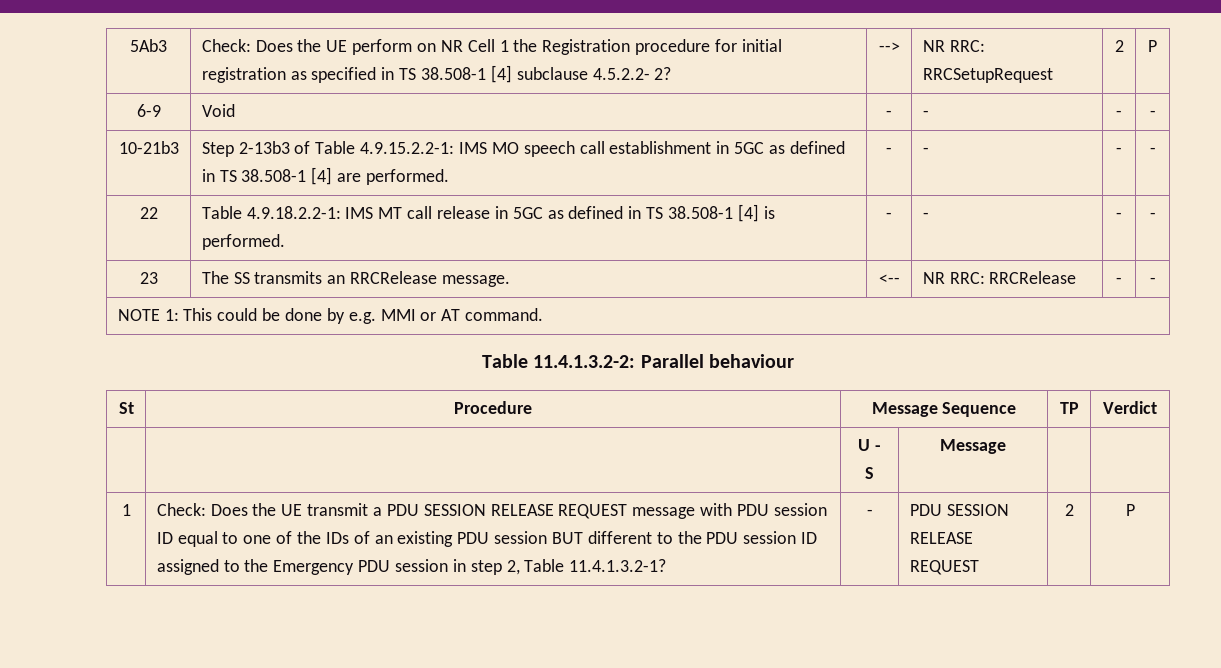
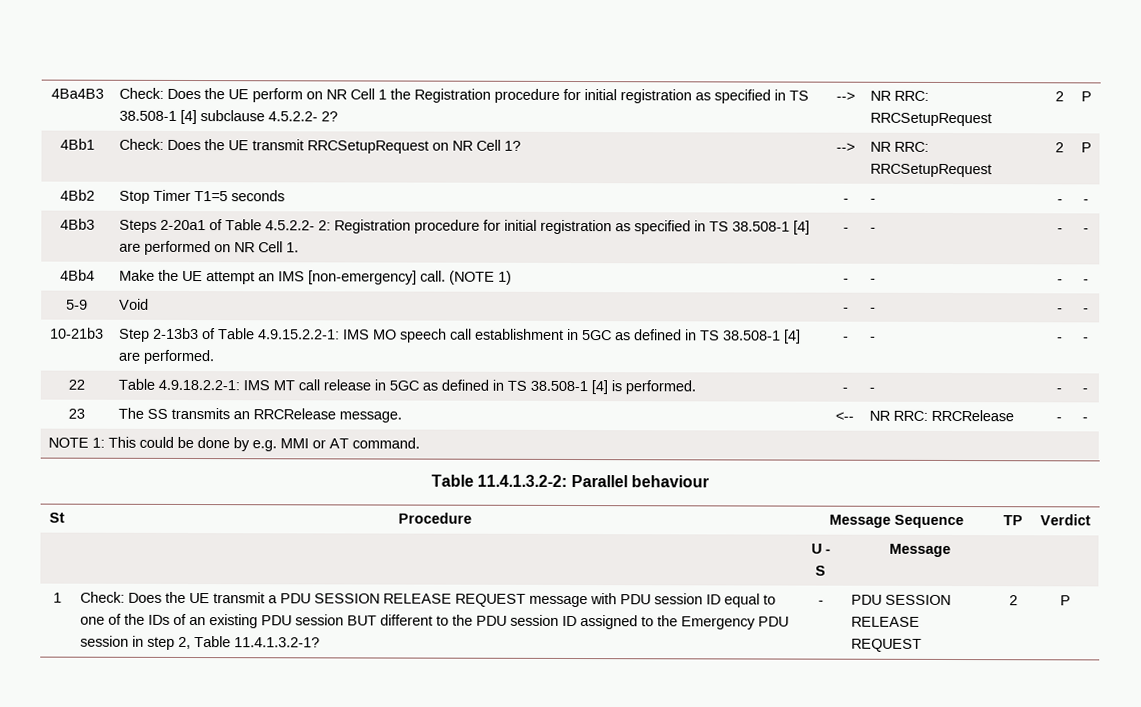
- 5Ab3 | Check: Does the UE perform on NR Cell 1 the Registration procedure for initial registration as specified in TS 38.508-1 [4] subclause 4.5.2.2- 2? | --> | NR RRC: RRCSetupRequest | 2 | P
+ 4Ba4B3 | Check: Does the UE perform on NR Cell 1 the Registration procedure for initial registration as specified in TS 38.508-1 [4] subclause 4.5.2.2- 2? | --> | NR RRC: RRCSetupRequest | 2 | P
- 6-9 | Void | - | - | - | -
+ 4Bb1 | Check: Does the UE transmit RRCSetupRequest on NR Cell 1? | --> | NR RRC: RRCSetupRequest | 2 | P
+ 4Bb2 | Stop Timer T1=5 seconds | - | - | - | -
+ 4Bb3 | Steps 2-20a1 of Table 4.5.2.2- 2: Registration procedure for initial registration as specified in TS 38.508-1 [4] are performed on NR Cell 1. | - | - | - | -
+ 4Bb4 | Make the UE attempt an IMS [non-emergency] call. (NOTE 1) | - | - | - | -
+ 5-9 | Void | - | - | - | -

